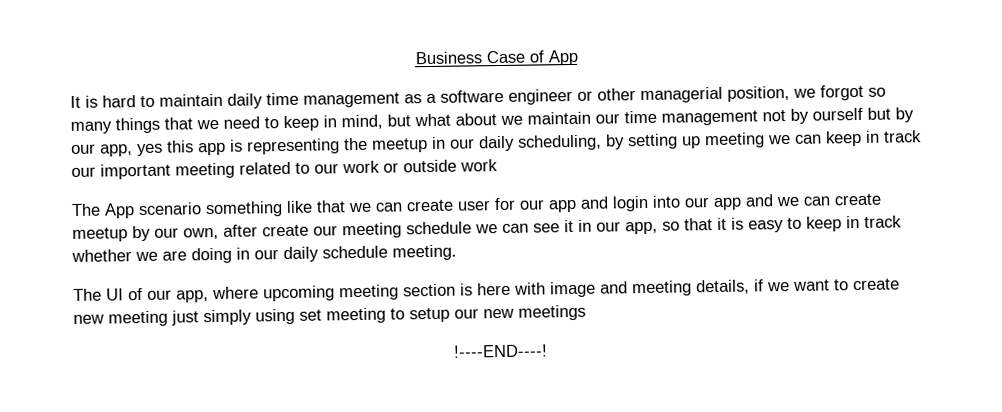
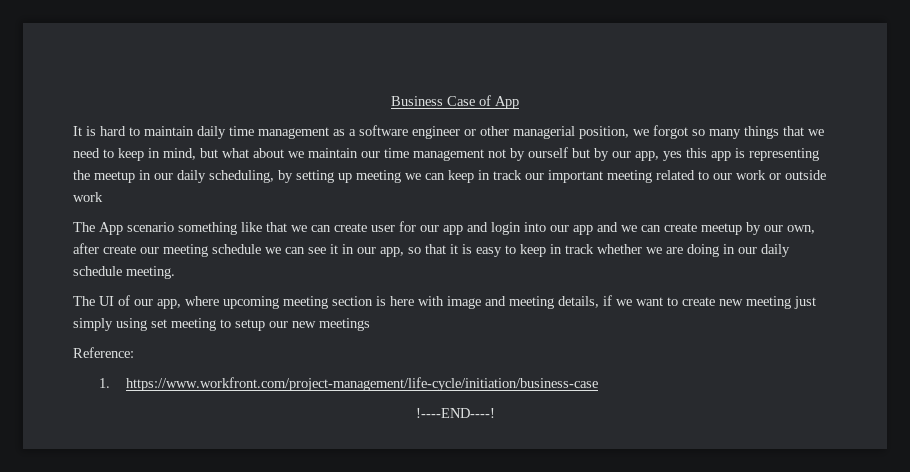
+ Reference:
+ 1. https://www.workfront.com/project-management/life-cycle/initiation/business-case

